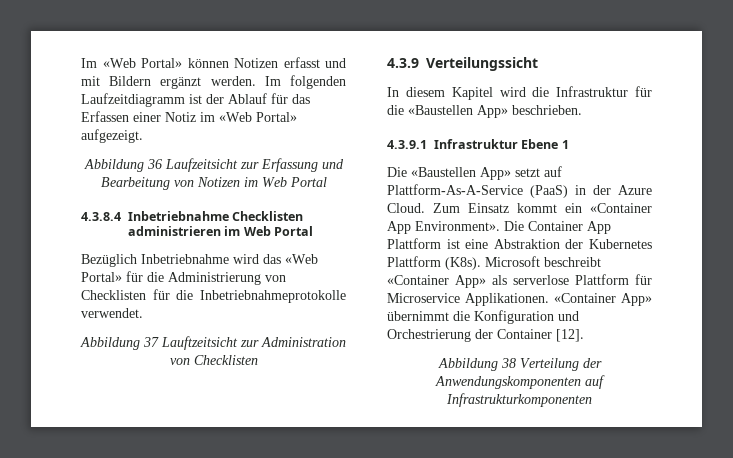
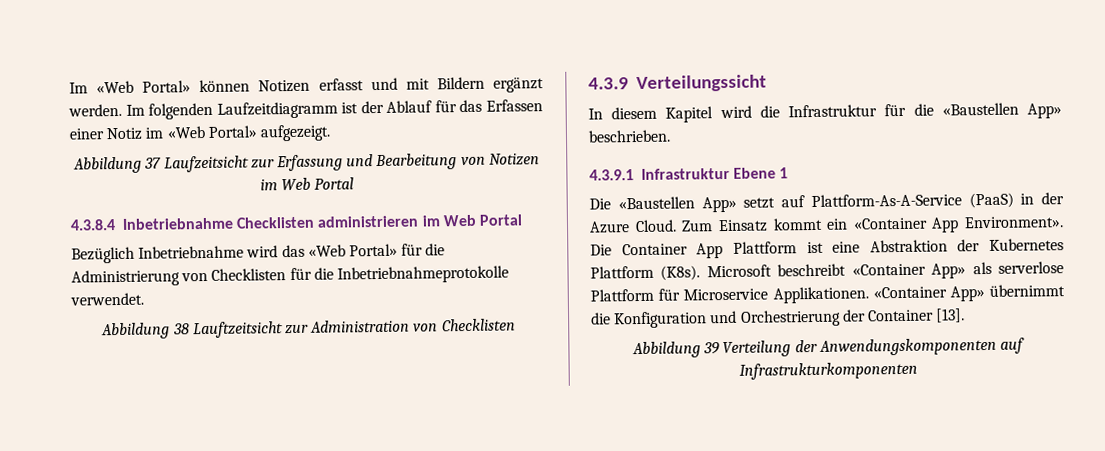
- Abbildung 36 Laufzeitsicht zur Erfassung und Bearbeitung von Notizen im Web Portal
+ Abbildung 37 Laufzeitsicht zur Erfassung und Bearbeitung von Notizen im Web Portal
- Abbildung 37 Lauftzeitsicht zur Administration von Checklisten
+ Abbildung 38 Lauftzeitsicht zur Administration von Checklisten
- «Container App» übernimmt die Konfiguration und Orchestrierung der Container [12].
- Abbildung 38 Verteilung der Anwendungskomponenten auf Infrastrukturkomponenten
+ «Container App» übernimmt die Konfiguration und Orchestrierung der Container [13].
+ Abbildung 39 Verteilung der Anwendungskomponenten auf Infrastrukturkomponenten

